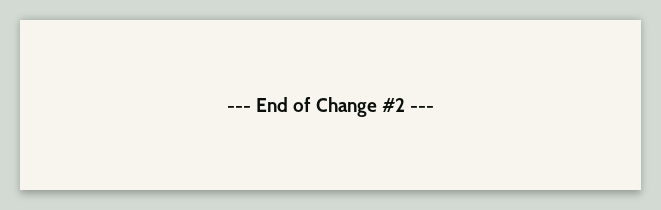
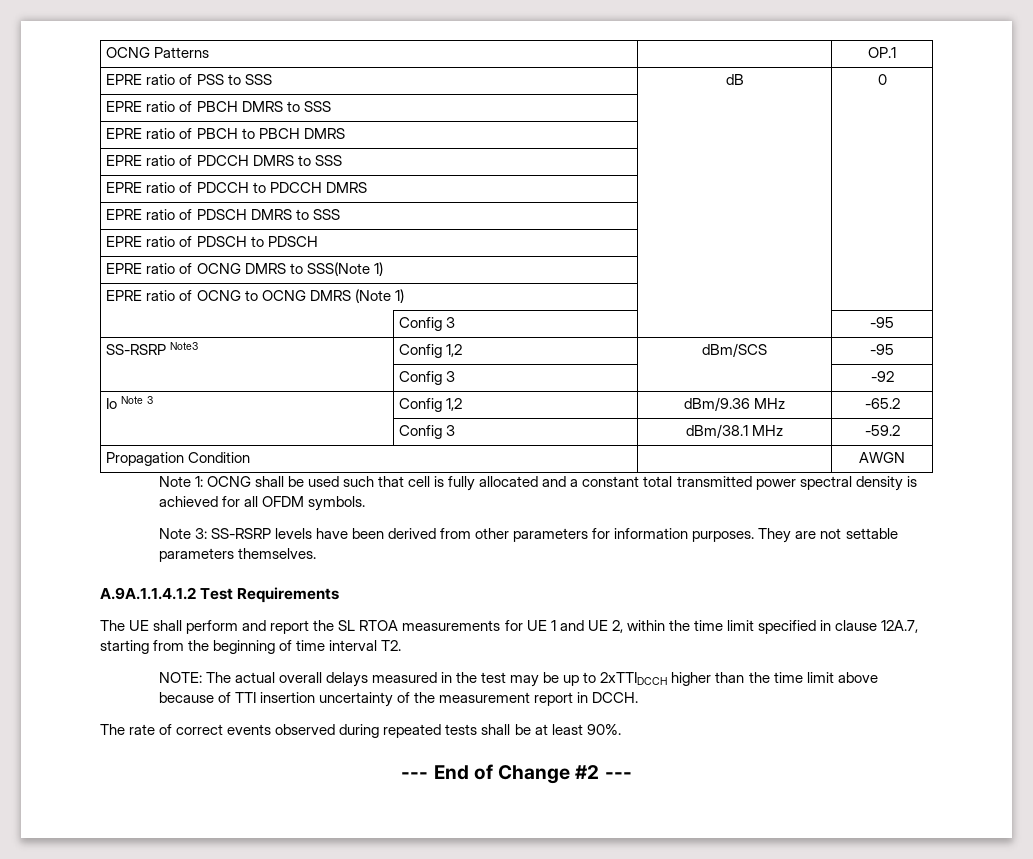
+ OCNG Patterns | | OP.1
+ EPRE ratio of PSS to SSS | dB | 0
+ EPRE ratio of PBCH DMRS to SSS | |
+ EPRE ratio of PBCH to PBCH DMRS | |
+ EPRE ratio of PDCCH DMRS to SSS | |
+ EPRE ratio of PDCCH to PDCCH DMRS | |
+ EPRE ratio of PDSCH DMRS to SSS | |
+ EPRE ratio of PDSCH to PDSCH | |
+ EPRE ratio of OCNG DMRS to SSS(Note 1) | |
+ EPRE ratio of OCNG to OCNG DMRS (Note 1) | |
+ | Config 3 | | -95
+ SS-RSRP Note3 | Config 1,2 | dBm/SCS | -95
+ | Config 3 | | -92
+ Io Note 3 | Config 1,2 | dBm/9.36 MHz | -65.2
+ | Config 3 | dBm/38.1 MHz | -59.2
+ Propagation Condition | | AWGN
+ Note 1: OCNG shall be used such that cell is fully allocated and a constant total transmitted power spectral density is achieved for all OFDM symbols.
+ Note 3: SS-RSRP levels have been derived from other parameters for information purposes. They are not settable parameters themselves.
+ A.9A.1.1.4.1.2 Test Requirements
+ The UE shall perform and report the SL RTOA measurements for UE 1 and UE 2, within the time limit specified in clause 12A.7, starting from the beginning of time interval T2.
+ NOTE: The actual overall delays measured in the test may be up to 2xTTIDCCH higher than the time limit above because of TTI insertion uncertainty of the measurement report in DCCH.
+ The rate of correct events observed during repeated tests shall be at least 90%.

